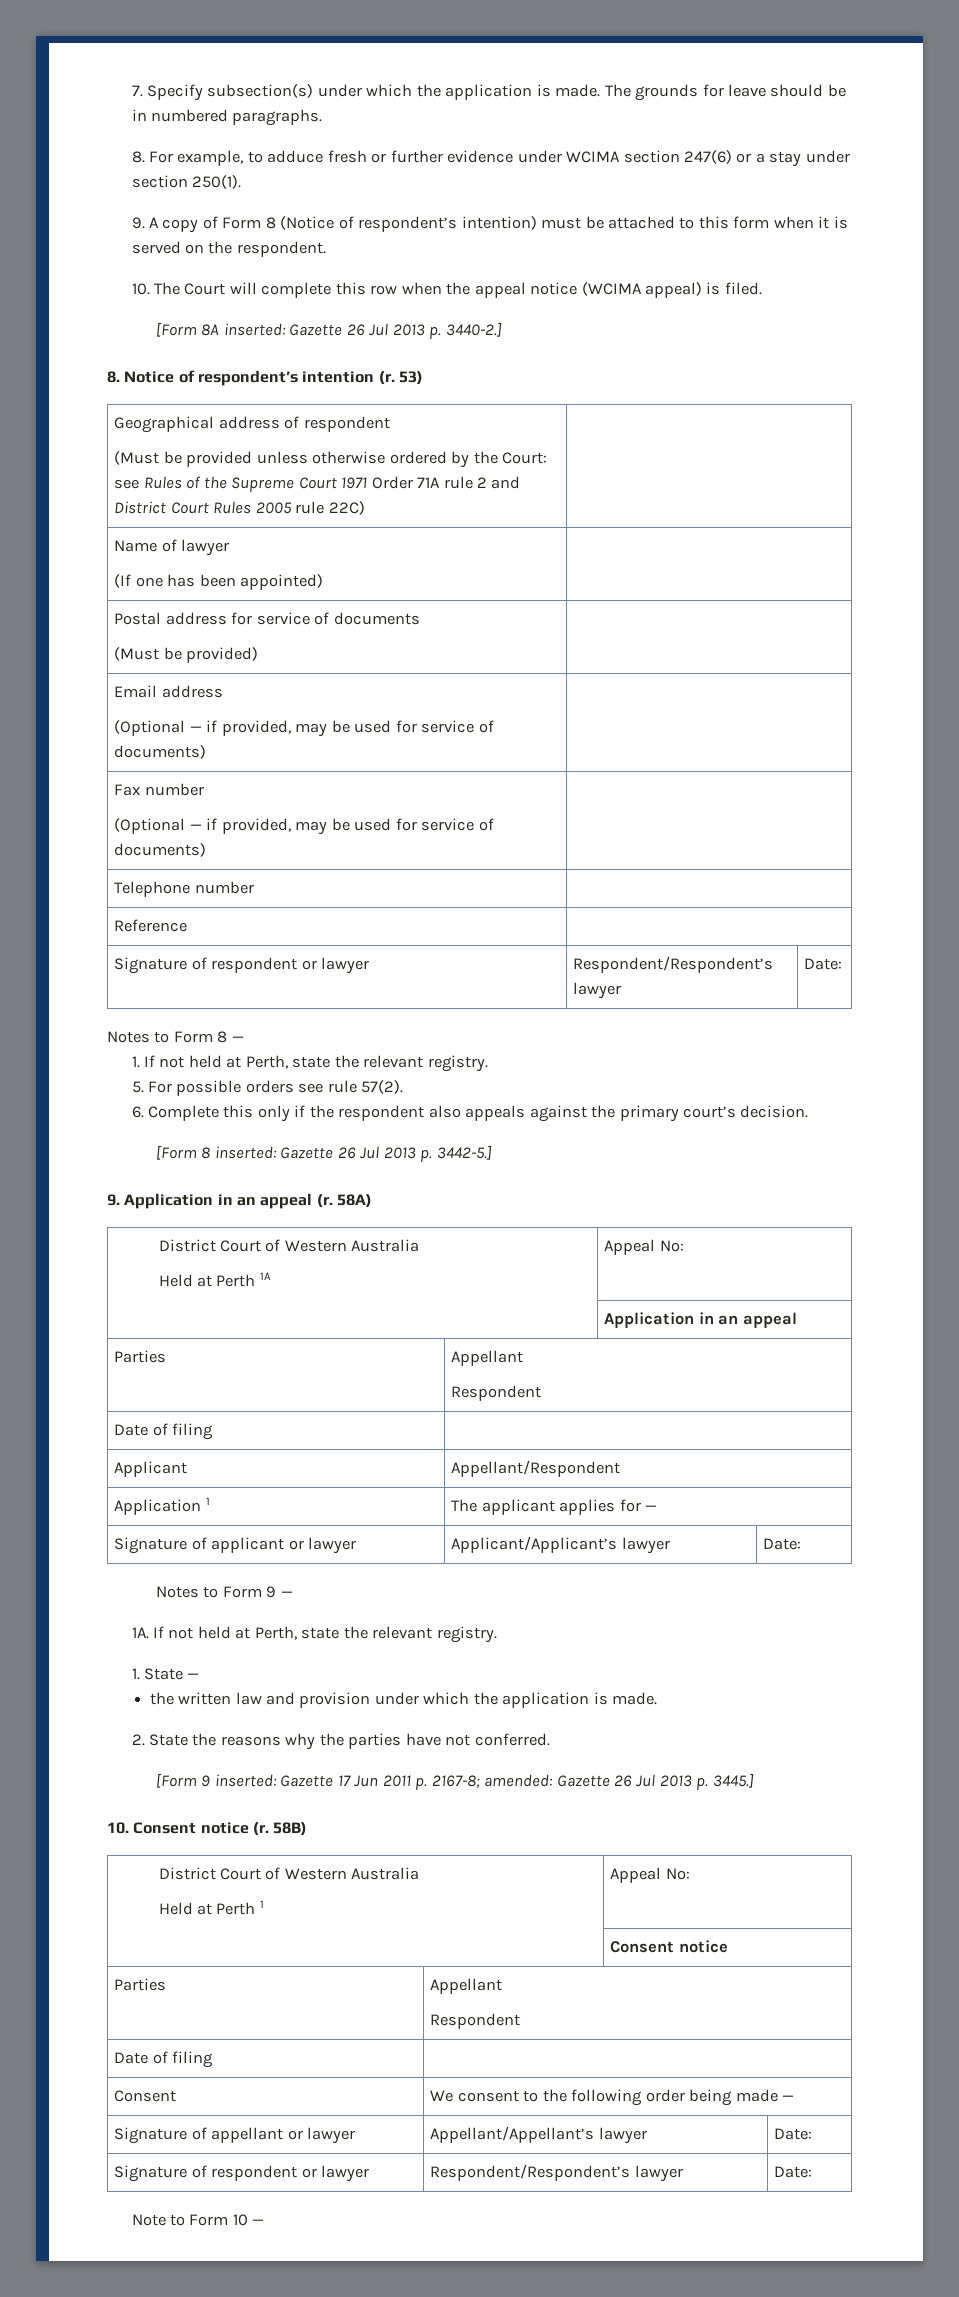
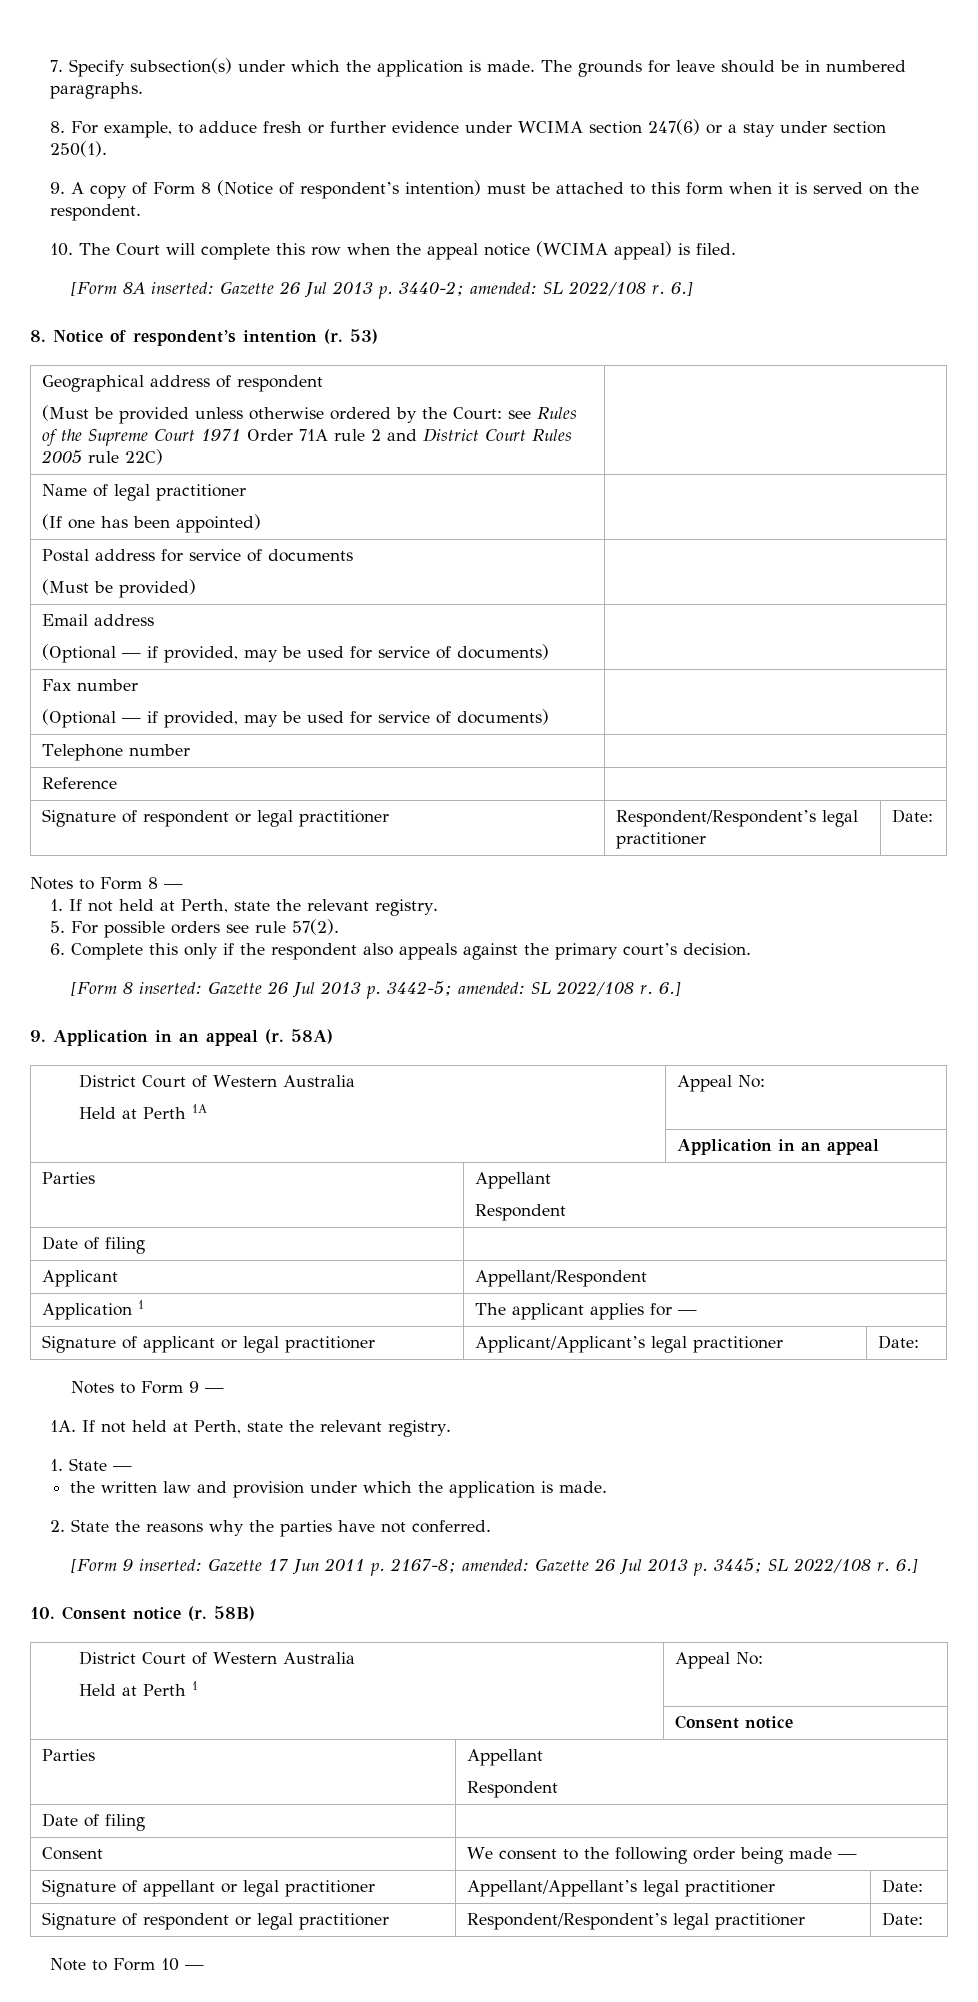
- [Form 8A inserted: Gazette 26 Jul 2013 p. 3440-2.]
+ [Form 8A inserted: Gazette 26 Jul 2013 p. 3440-2; amended: SL 2022/108 r. 6.]
- Name of lawyer
+ Name of legal practitioner
  Reference |
- Signature of respondent or lawyer | Respondent/Respondent’s lawyer | Date:
+ Signature of respondent or legal practitioner | Respondent/Respondent’s legal practitioner | Date:
- [Form 8 inserted: Gazette 26 Jul 2013 p. 3442-5.]
+ [Form 8 inserted: Gazette 26 Jul 2013 p. 3442-5; amended: SL 2022/108 r. 6.]
- Signature of applicant or lawyer | Applicant/Applicant’s lawyer | Date:
+ Signature of applicant or legal practitioner | Applicant/Applicant’s legal practitioner | Date:
- [Form 9 inserted: Gazette 17 Jun 2011 p. 2167-8; amended: Gazette 26 Jul 2013 p. 3445.]
+ [Form 9 inserted: Gazette 17 Jun 2011 p. 2167-8; amended: Gazette 26 Jul 2013 p. 3445; SL 2022/108 r. 6.]
- Signature of appellant or lawyer | Appellant/Appellant’s lawyer | Date:
- Signature of respondent or lawyer | Respondent/Respondent’s lawyer | Date:
+ Signature of appellant or legal practitioner | Appellant/Appellant’s legal practitioner | Date:
+ Signature of respondent or legal practitioner | Respondent/Respondent’s legal practitioner | Date:

